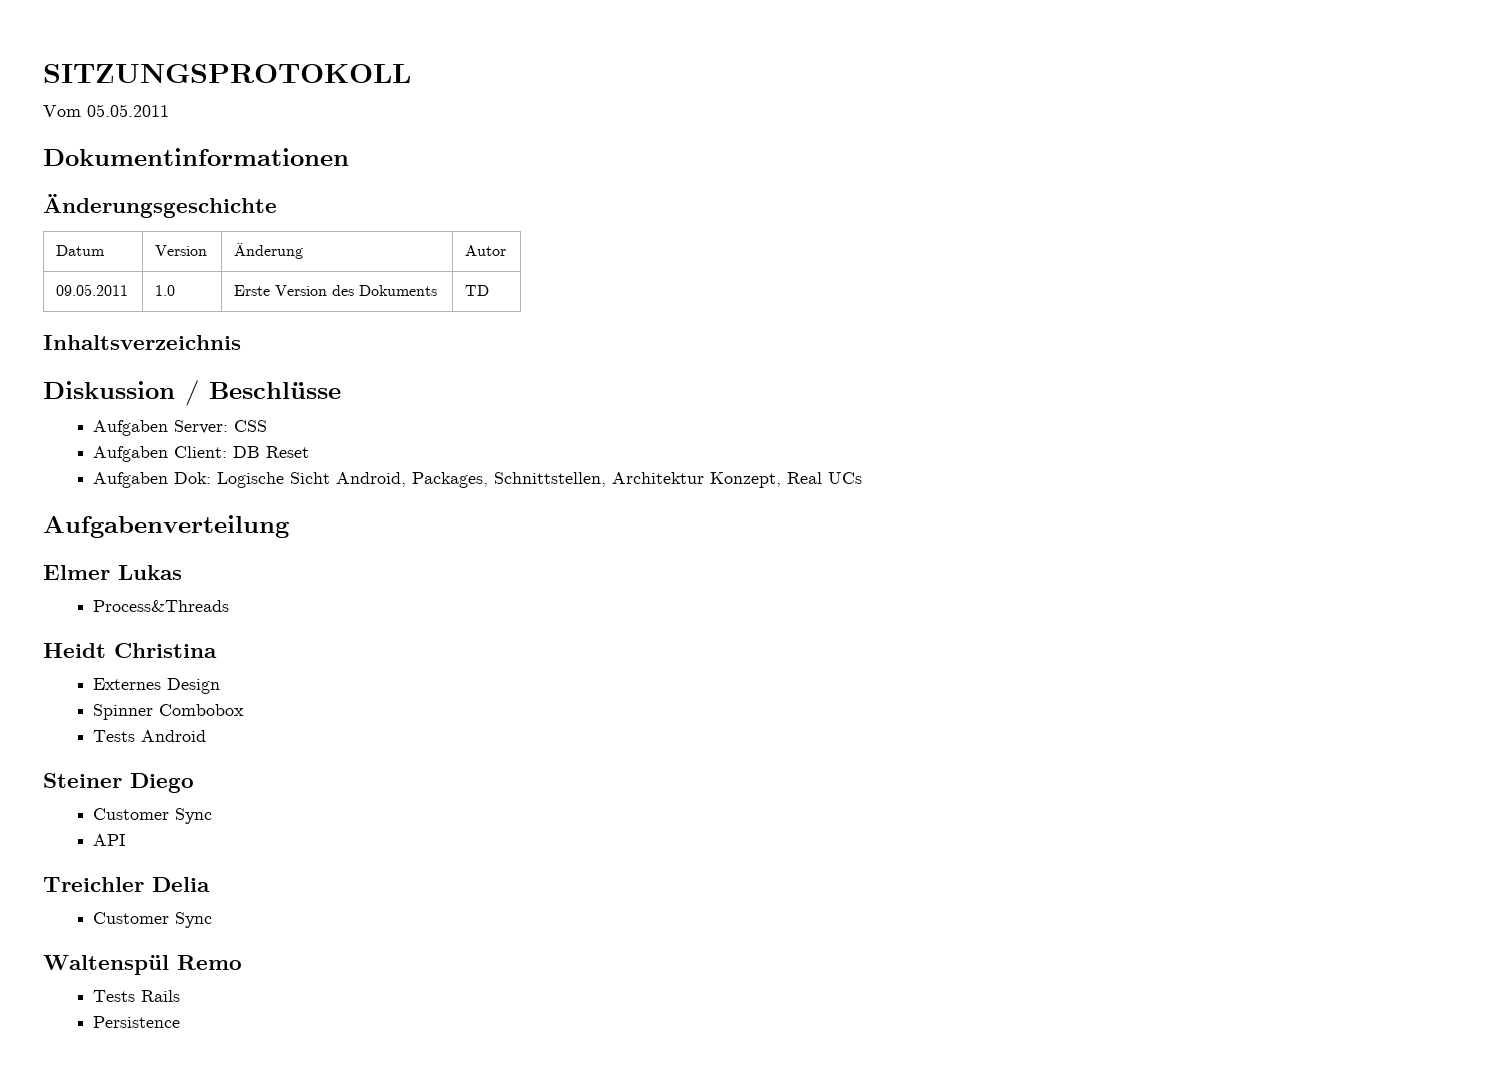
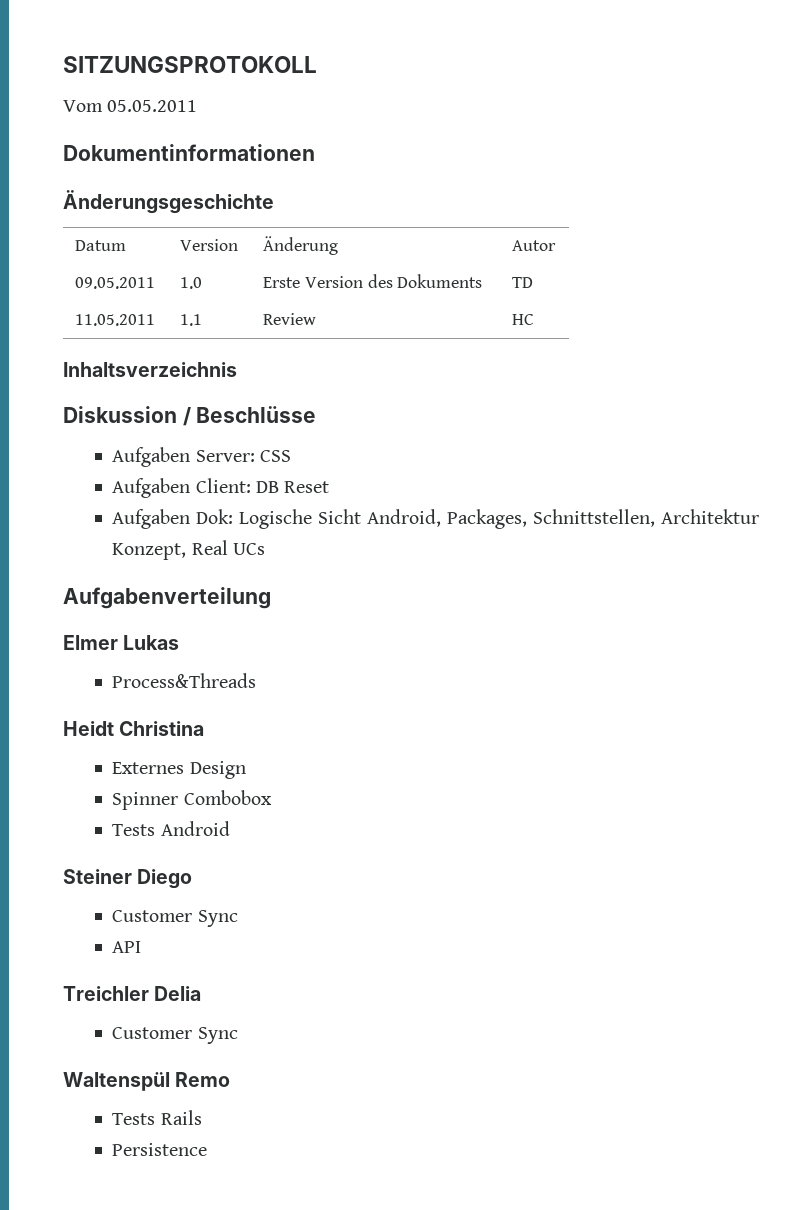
+ 11.05.2011 | 1.1 | Review | HC

